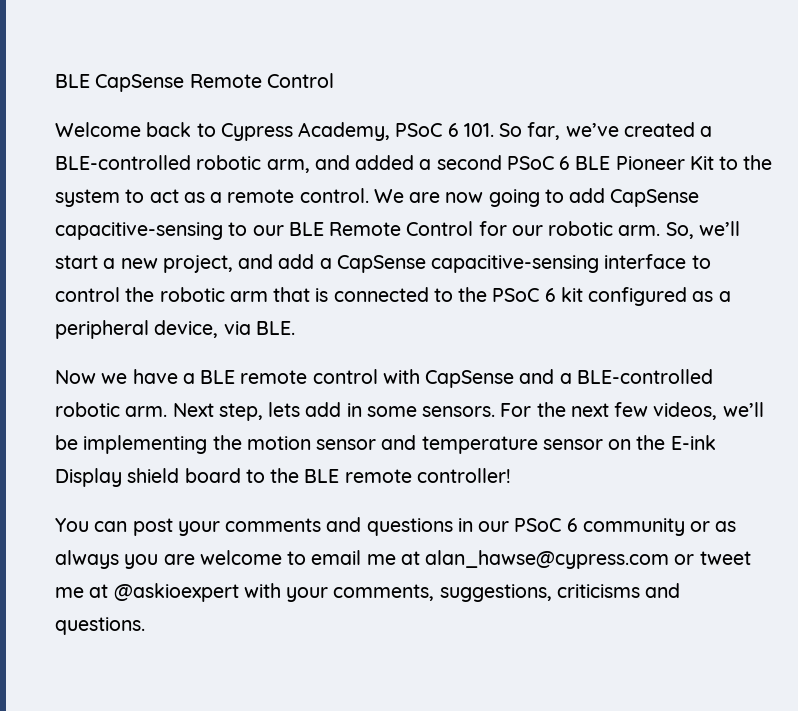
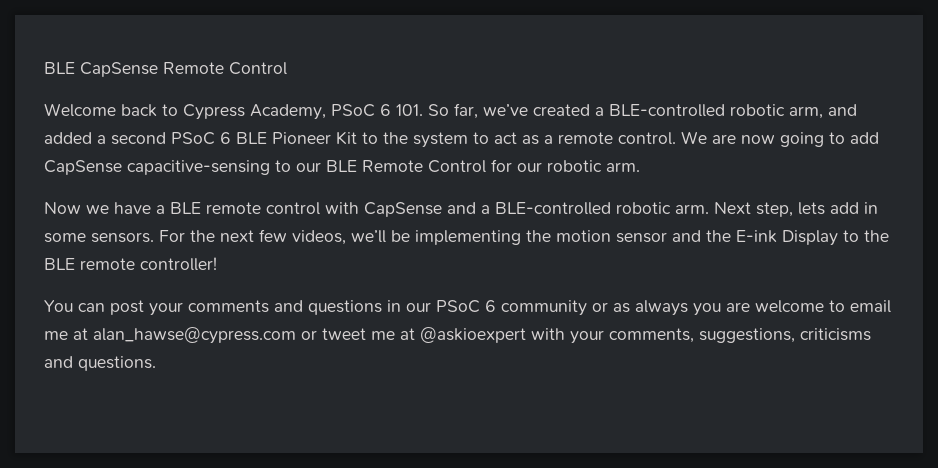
- So, we’ll start a new project, and add a CapSense capacitive-sensing interface to control the robotic arm that is connected to the PSoC 6 kit configured as a peripheral device, via BLE.
- For the next few videos, we’ll be implementing the motion sensor and temperature sensor on the E-ink Display shield board to the BLE remote controller!
+ For the next few videos, we’ll be implementing the motion sensor and the E-ink Display to the BLE remote controller!

